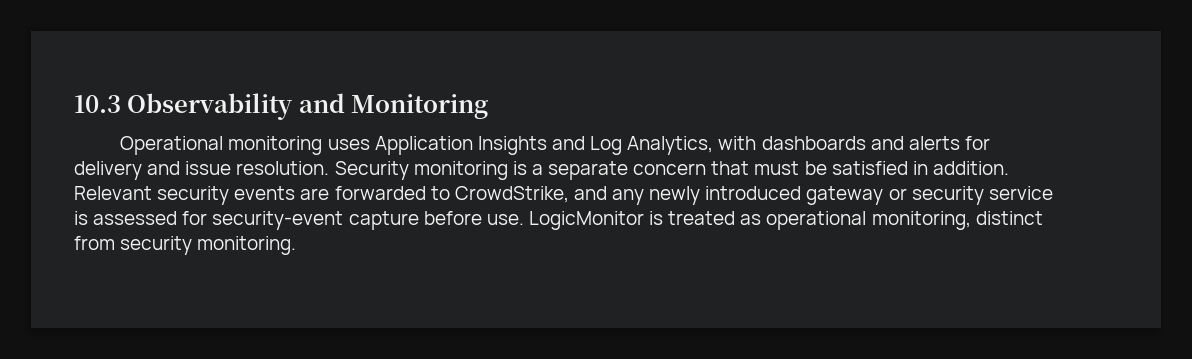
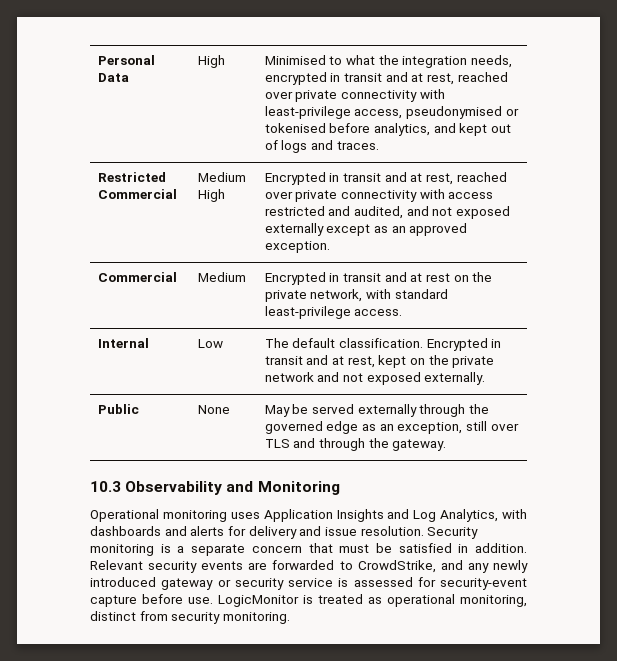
+ Personal Data | High | Minimised to what the integration needs, encrypted in transit and at rest, reached over private connectivity with least-privilege access, pseudonymised or tokenised before analytics, and kept out of logs and traces.
+ Restricted Commercial | Medium High | Encrypted in transit and at rest, reached over private connectivity with access restricted and audited, and not exposed externally except as an approved exception.
+ Commercial | Medium | Encrypted in transit and at rest on the private network, with standard least-privilege access.
+ Internal | Low | The default classification. Encrypted in transit and at rest, kept on the private network and not exposed externally.
+ Public | None | May be served externally through the governed edge as an exception, still over TLS and through the gateway.

